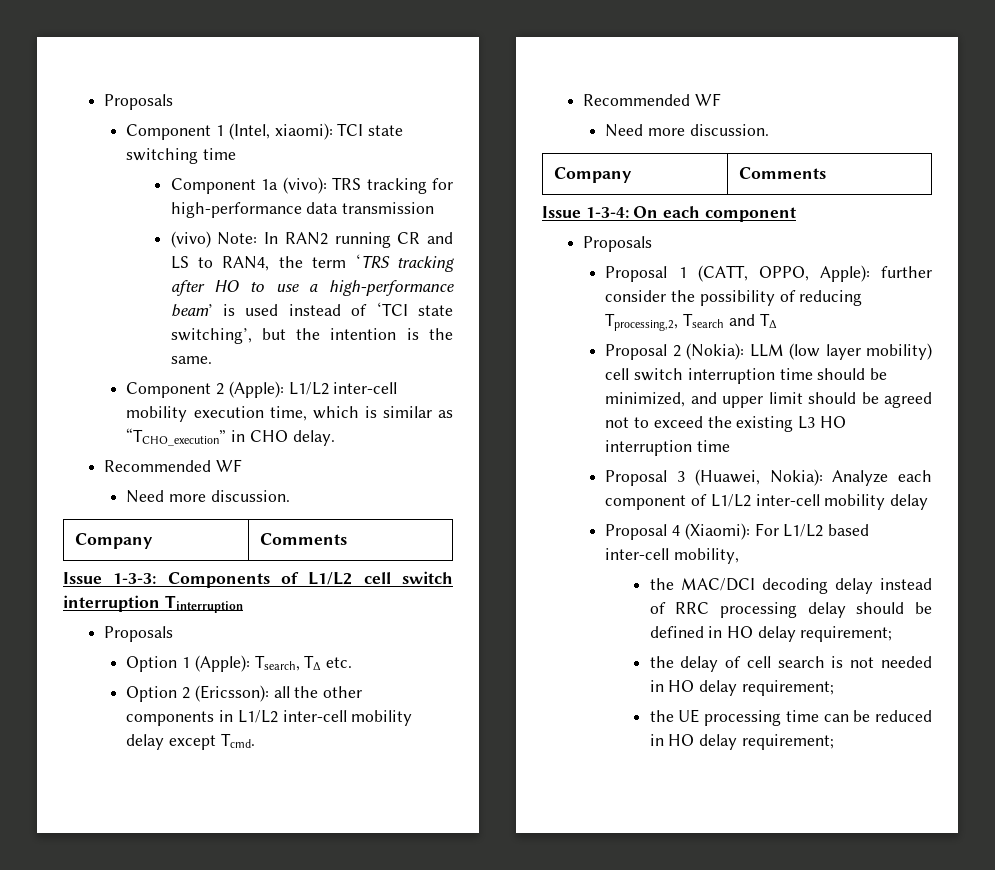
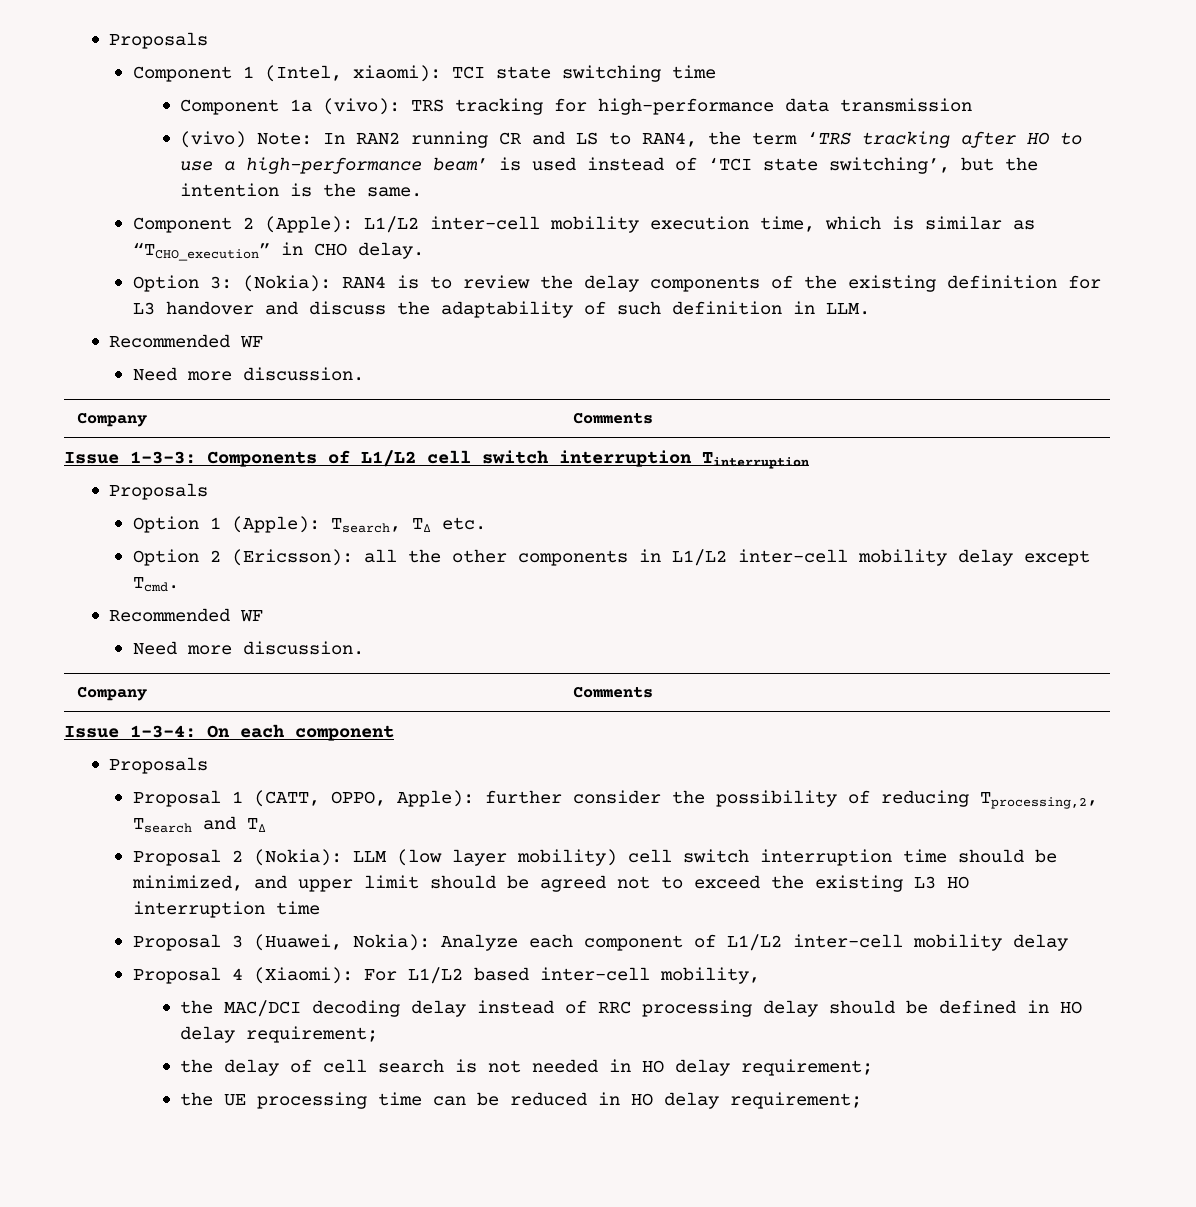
+ Option 3: (Nokia): RAN4 is to review the delay components of the existing definition for L3 handover and discuss the adaptability of such definition in LLM.

